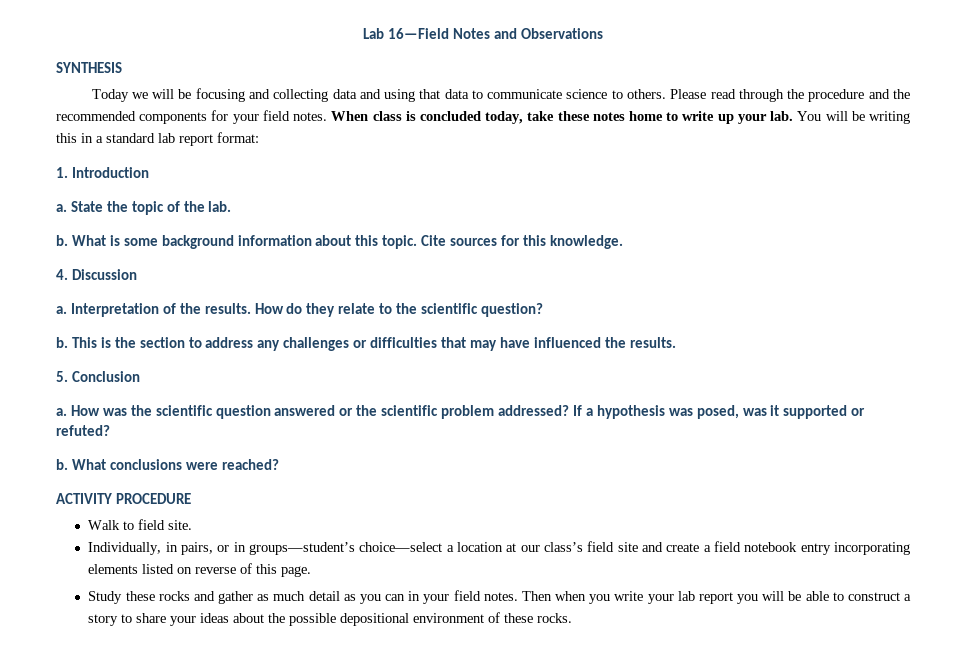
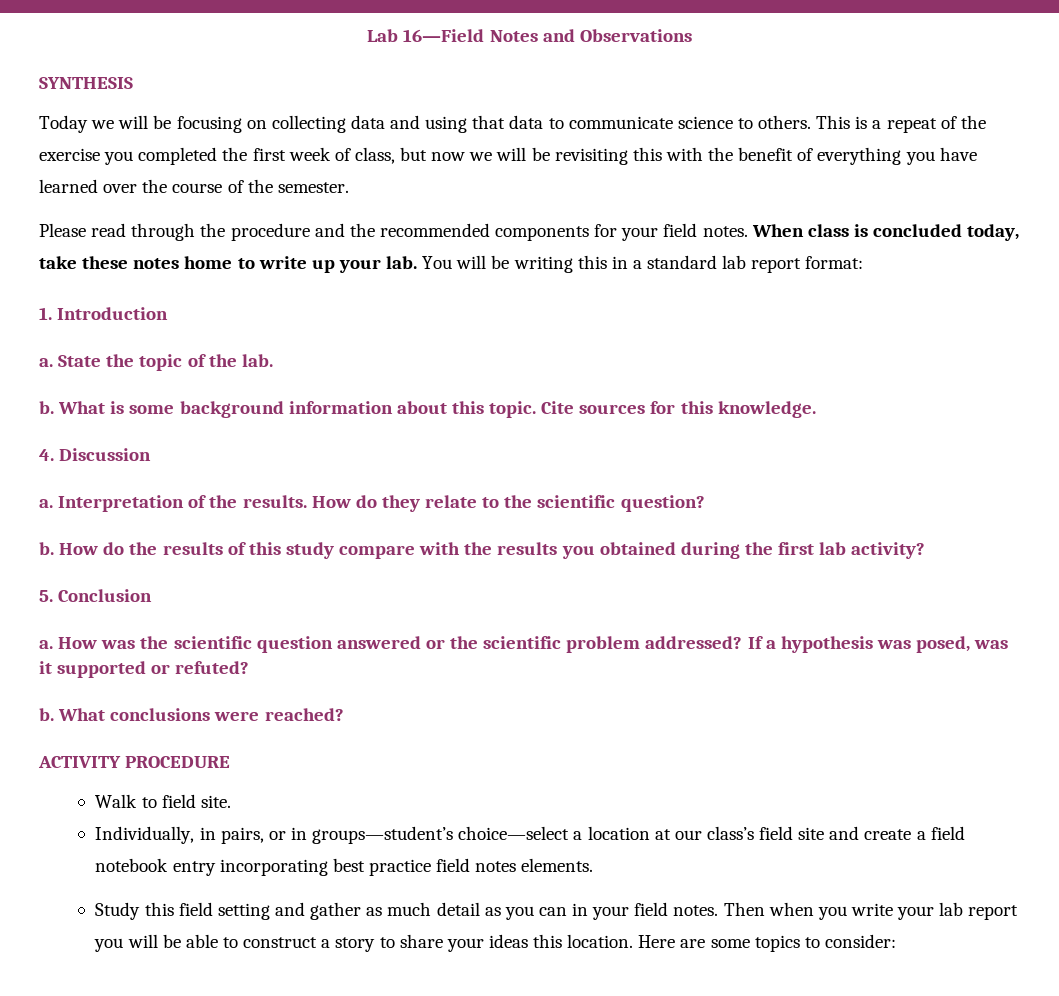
- Today we will be focusing and collecting data and using that data to communicate science to others. Please read through the procedure and the recommended components for your field notes.
+ Today we will be focusing on collecting data and using that data to communicate science to others. This is a repeat of the exercise you completed the first week of class, but now we will be revisiting this with the benefit of everything you have learned over the course of the semester.
+ Please read through the procedure and the recommended components for your field notes.
- This is the section to address any challenges or difficulties that may have influenced the results.
+ How do the results of this study compare with the results you obtained during the first lab activity?
- Individually, in pairs, or in groups—student’s choice—select a location at our class’s field site and create a field notebook entry incorporating elements listed on reverse of this page.
- Study these rocks and gather as much detail as you can in your field notes.
+ Individually, in pairs, or in groups—student’s choice—select a location at our class’s field site and create a field notebook entry incorporating best practice field notes elements.
+ Study this field setting and gather as much detail as you can in your field notes.
- Then when you write your lab report you will be able to construct a story to share your ideas about the possible depositional environment of these rocks.
+ Then when you write your lab report you will be able to construct a story to share your ideas this location. Here are some topics to consider:

